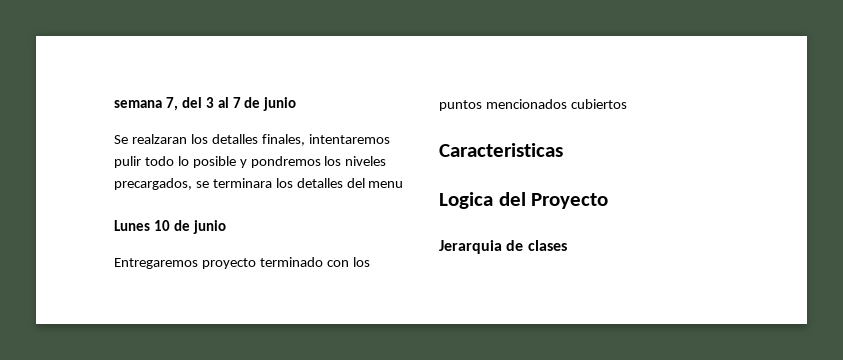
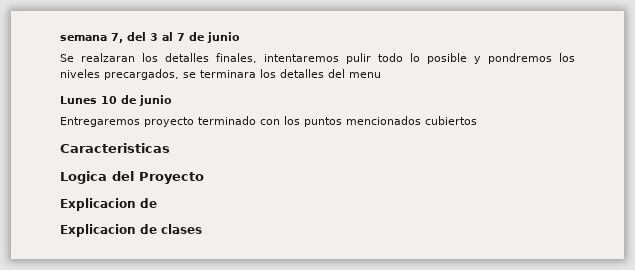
  Logica del Proyecto
- Jerarquia de clases
+ Explicacion de
+ Explicacion de clases

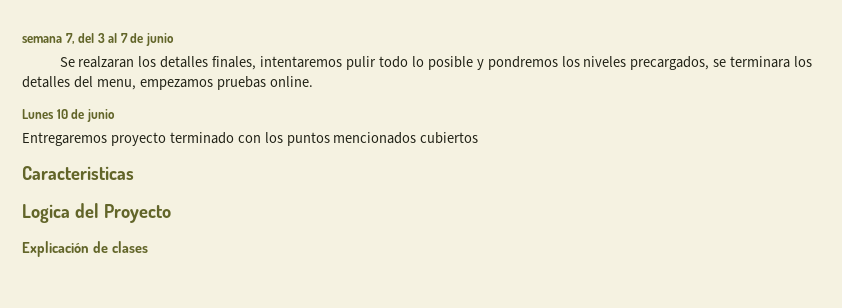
- Se realzaran los detalles finales, intentaremos pulir todo lo posible y pondremos los niveles precargados, se terminara los detalles del menu
+ Se realzaran los detalles finales, intentaremos pulir todo lo posible y pondremos los niveles precargados, se terminara los detalles del menu, empezamos pruebas online.
  Logica del Proyecto
- Explicacion de
- Explicacion de clases
+ Explicación de clases

